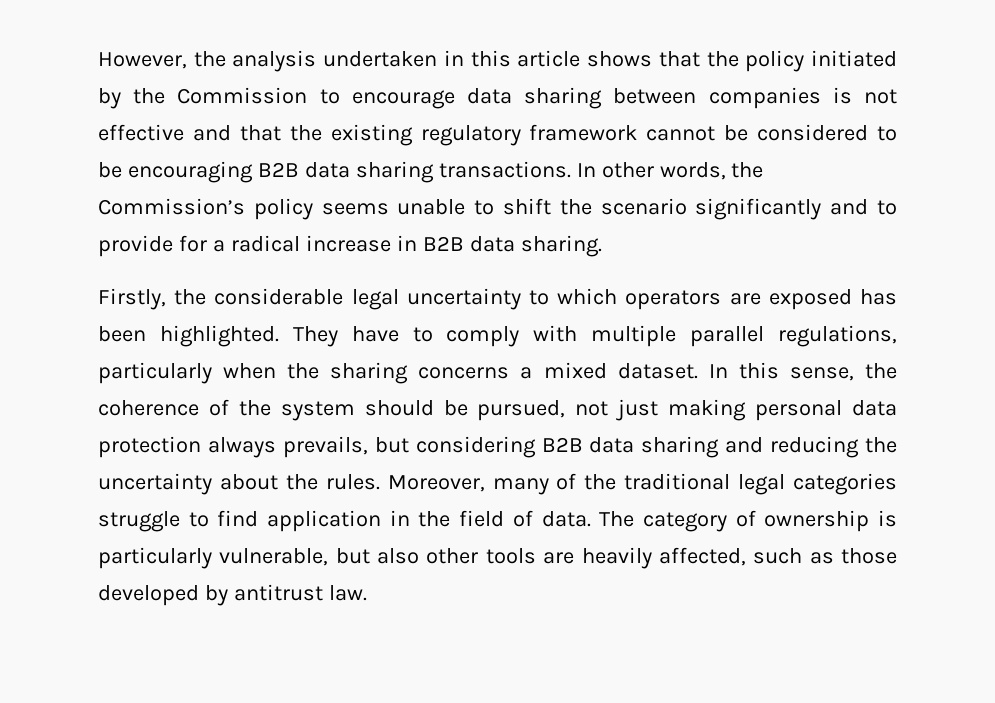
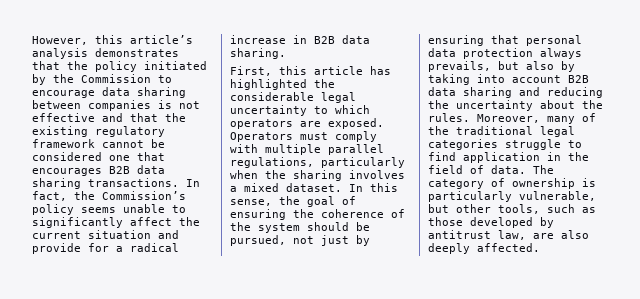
- However, the analysis undertaken in this article shows that the policy initiated by the Commission to encourage data sharing between companies is not effective and that the existing regulatory framework cannot be considered to be encouraging B2B data sharing transactions.
+ However, this article’s analysis demonstrates that the policy initiated by the Commission to encourage data sharing between companies is not effective and that the existing regulatory framework cannot be considered one that encourages B2B data sharing transactions.
- In other words, the Commission’s policy seems unable to shift the scenario significantly and to provide for a radical increase in B2B data sharing.
+ In fact, the Commission’s policy seems unable to significantly affect the current situation and provide for a radical increase in B2B data sharing.
- Firstly, the considerable legal uncertainty to which operators are exposed has been highlighted. They have to comply with multiple parallel regulations, particularly when the sharing concerns a mixed dataset.
+ First, this article has highlighted the considerable legal uncertainty to which operators are exposed. Operators must comply with multiple parallel regulations, particularly when the sharing involves a mixed dataset.
- In this sense, the coherence of the system should be pursued, not just making personal data protection always prevails, but considering B2B data sharing and reducing the uncertainty about the rules.
+ In this sense, the goal of ensuring the coherence of the system should be pursued, not just by ensuring that personal data protection always prevails, but also by taking into account B2B data sharing and reducing the uncertainty about the rules.
- The category of ownership is particularly vulnerable, but also other tools are heavily affected, such as those developed by antitrust law.
+ The category of ownership is particularly vulnerable, but other tools, such as those developed by antitrust law, are also deeply affected.

